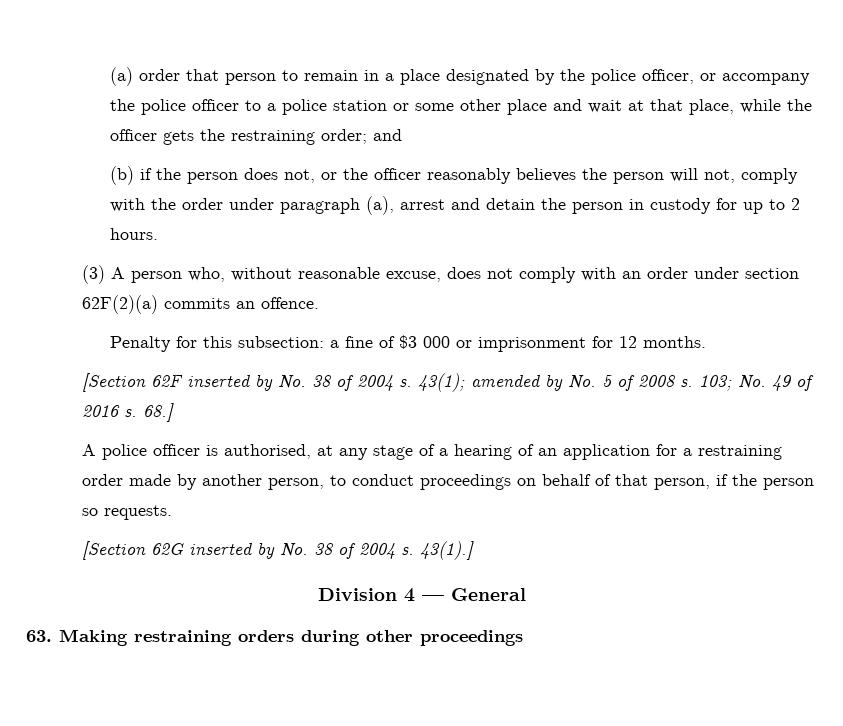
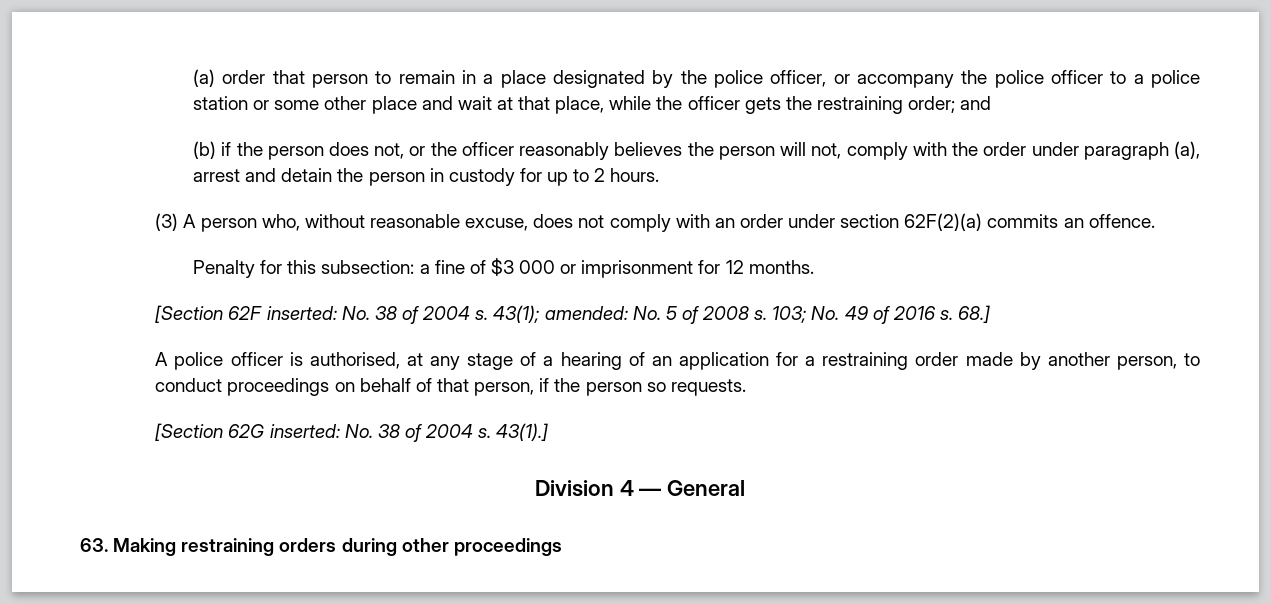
- [Section 62F inserted by No. 38 of 2004 s.
+ [Section 62F inserted: No. 38 of 2004 s.
- 43(1); amended by No. 5 of 2008 s.
+ 43(1); amended: No. 5 of 2008 s.
- [Section 62G inserted by No. 38 of 2004 s.
+ [Section 62G inserted: No. 38 of 2004 s.

